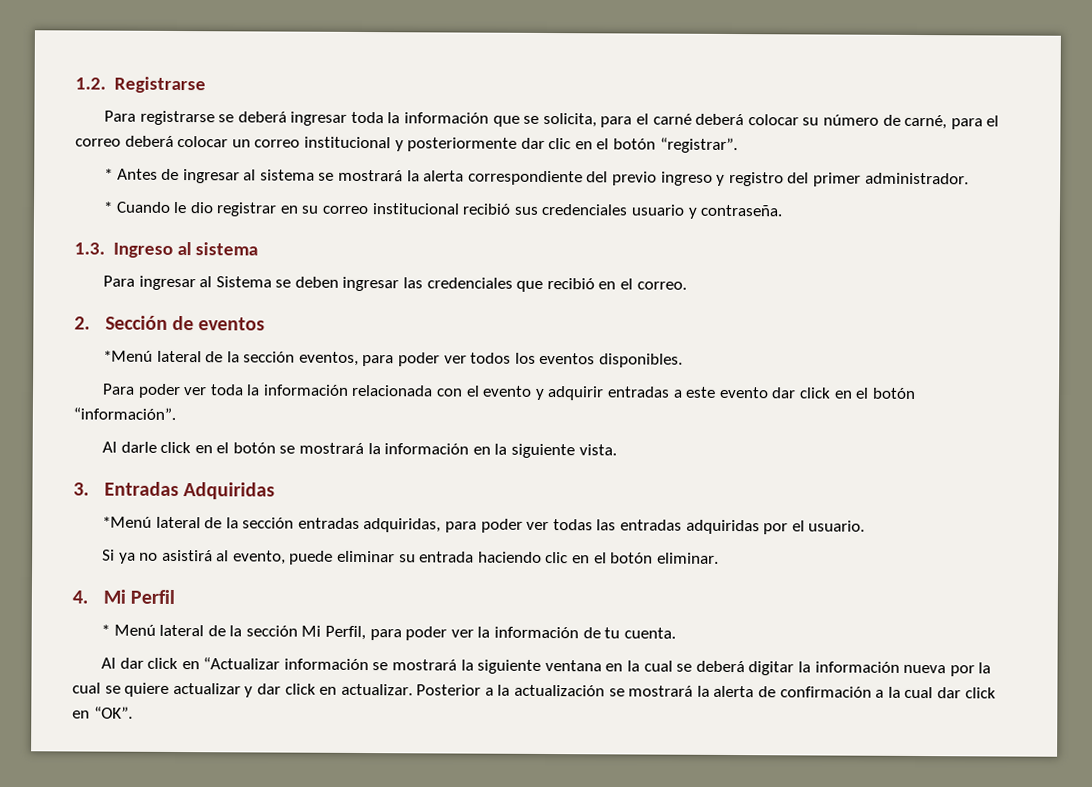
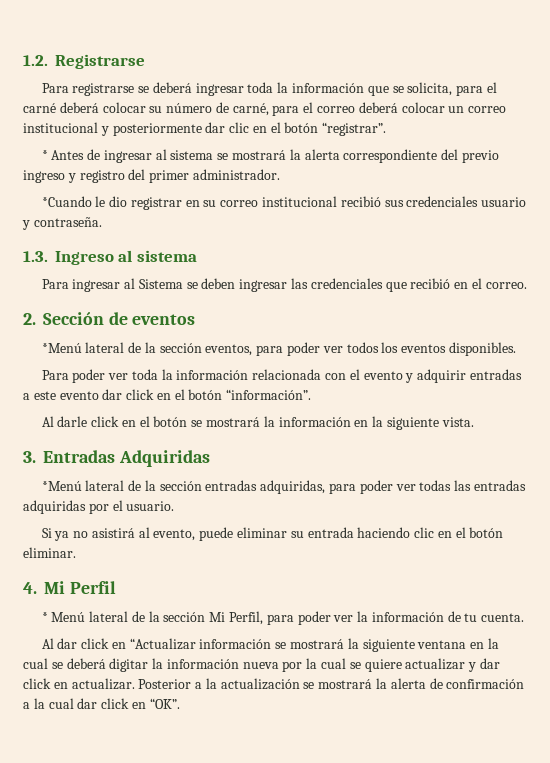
- * Cuando le dio registrar en su correo institucional recibió sus credenciales usuario y contraseña.
+ *Cuando le dio registrar en su correo institucional recibió sus credenciales usuario y contraseña.

